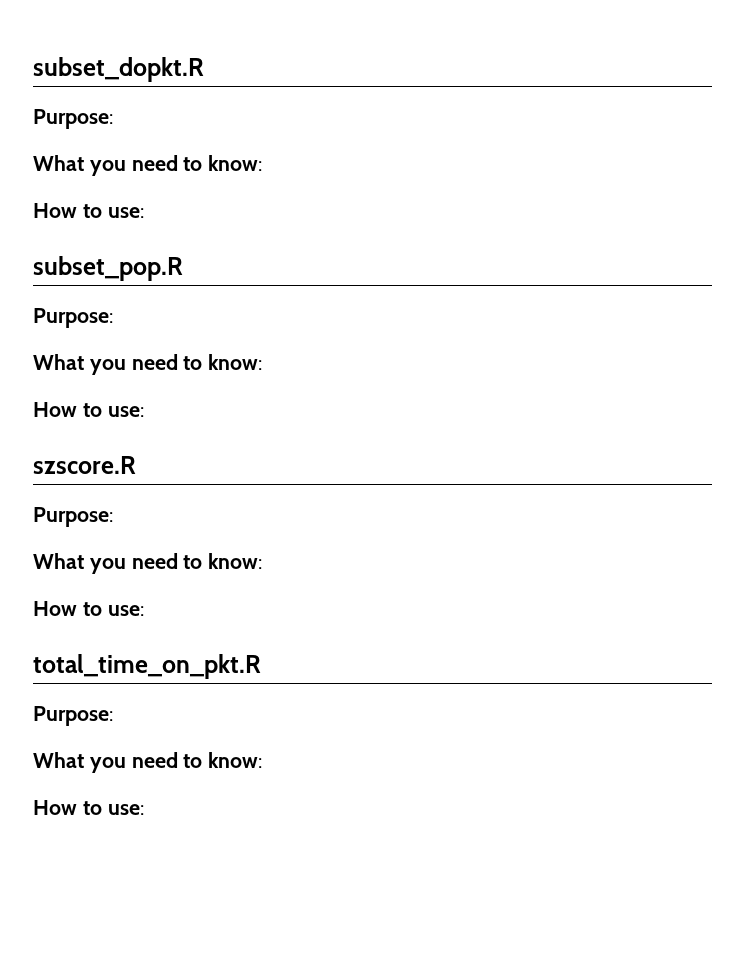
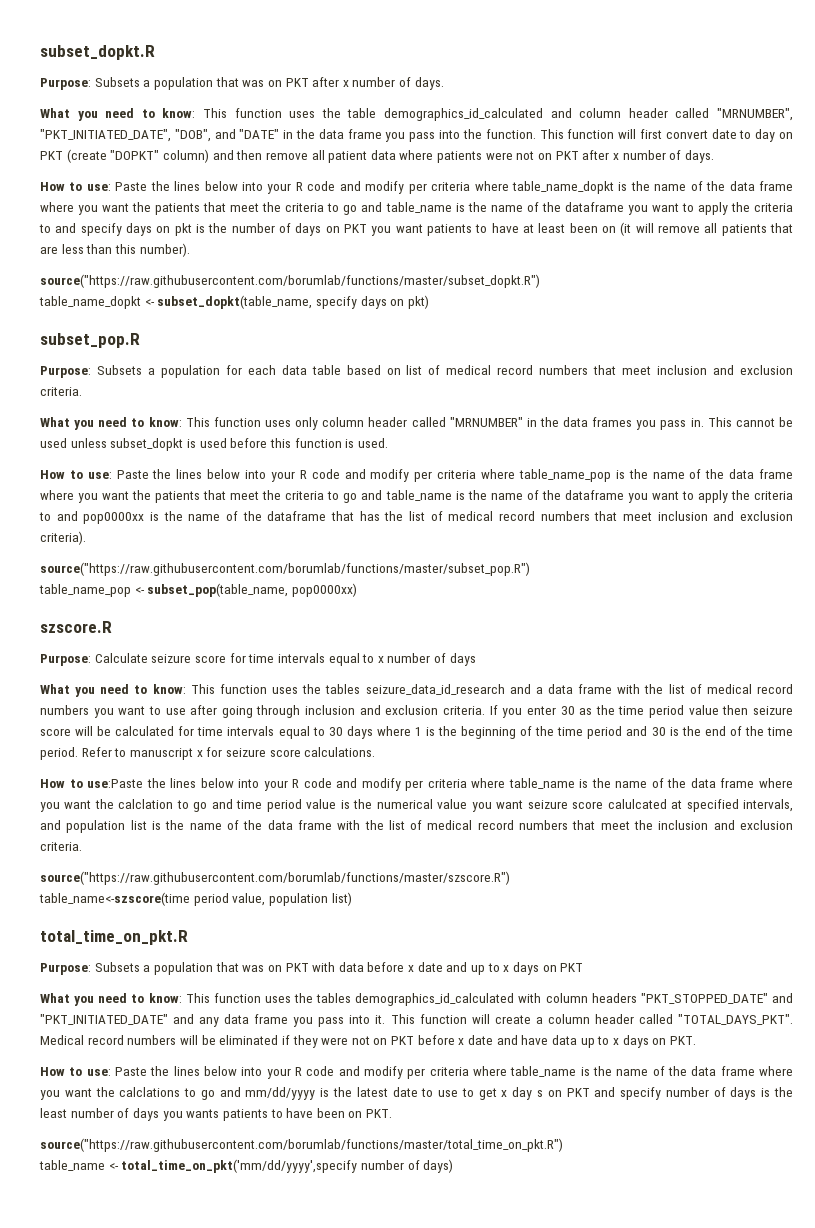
  subset_dopkt.R
- Purpose:
- What you need to know:
- How to use:
+ Purpose: Subsets a population that was on PKT after x number of days.
+ What you need to know: This function uses the table demographics_id_calculated and column header called "MRNUMBER", "PKT_INITIATED_DATE", "DOB", and "DATE" in the data frame you pass into the function. This function will first convert date to day on PKT (create "DOPKT" column) and then remove all patient data where patients were not on PKT after x number of days.
+ How to use: Paste the lines below into your R code and modify per criteria where table_name_dopkt is the name of the data frame where you want the patients that meet the criteria to go and table_name is the name of the dataframe you want to apply the criteria to and specify days on pkt is the number of days on PKT you want patients to have at least been on (it will remove all patients that are less than this number).
+ source("https://raw.githubusercontent.com/borumlab/functions/master/subset_dopkt.R")
+ table_name_dopkt <- subset_dopkt(table_name, specify days on pkt)
  subset_pop.R
- Purpose:
- What you need to know:
- How to use:
+ Purpose: Subsets a population for each data table based on list of medical record numbers that meet inclusion and exclusion criteria.
+ What you need to know: This function uses only column header called "MRNUMBER" in the data frames you pass in. This cannot be used unless subset_dopkt is used before this function is used.
+ How to use: Paste the lines below into your R code and modify per criteria where table_name_pop is the name of the data frame where you want the patients that meet the criteria to go and table_name is the name of the dataframe you want to apply the criteria to and pop0000xx is the name of the dataframe that has the list of medical record numbers that meet inclusion and exclusion criteria).
+ source("https://raw.githubusercontent.com/borumlab/functions/master/subset_pop.R")
+ table_name_pop <- subset_pop(table_name, pop0000xx)
  szscore.R
- Purpose:
- What you need to know:
- How to use:
+ Purpose: Calculate seizure score for time intervals equal to x number of days
+ What you need to know: This function uses the tables seizure_data_id_research and a data frame with the list of medical record numbers you want to use after going through inclusion and exclusion criteria. If you enter 30 as the time period value then seizure score will be calculated for time intervals equal to 30 days where 1 is the beginning of the time period and 30 is the end of the time period. Refer to manuscript x for seizure score calculations.
+ How to use:Paste the lines below into your R code and modify per criteria where table_name is the name of the data frame where you want the calclation to go and time period value is the numerical value you want seizure score calulcated at specified intervals, and population list is the name of the data frame with the list of medical record numbers that meet the inclusion and exclusion criteria.
+ source("https://raw.githubusercontent.com/borumlab/functions/master/szscore.R")
+ table_name<-szscore(time period value, population list)
  total_time_on_pkt.R
- Purpose:
- What you need to know:
- How to use:
+ Purpose: Subsets a population that was on PKT with data before x date and up to x days on PKT
+ What you need to know: This function uses the tables demographics_id_calculated with column headers "PKT_STOPPED_DATE" and "PKT_INITIATED_DATE" and any data frame you pass into it. This function will create a column header called "TOTAL_DAYS_PKT". Medical record numbers will be eliminated if they were not on PKT before x date and have data up to x days on PKT.
+ How to use: Paste the lines below into your R code and modify per criteria where table_name is the name of the data frame where you want the calclations to go and mm/dd/yyyy is the latest date to use to get x day s on PKT and specify number of days is the least number of days you wants patients to have been on PKT.
+ source("https://raw.githubusercontent.com/borumlab/functions/master/total_time_on_pkt.R")
+ table_name <- total_time_on_pkt('mm/dd/yyyy',specify number of days)

